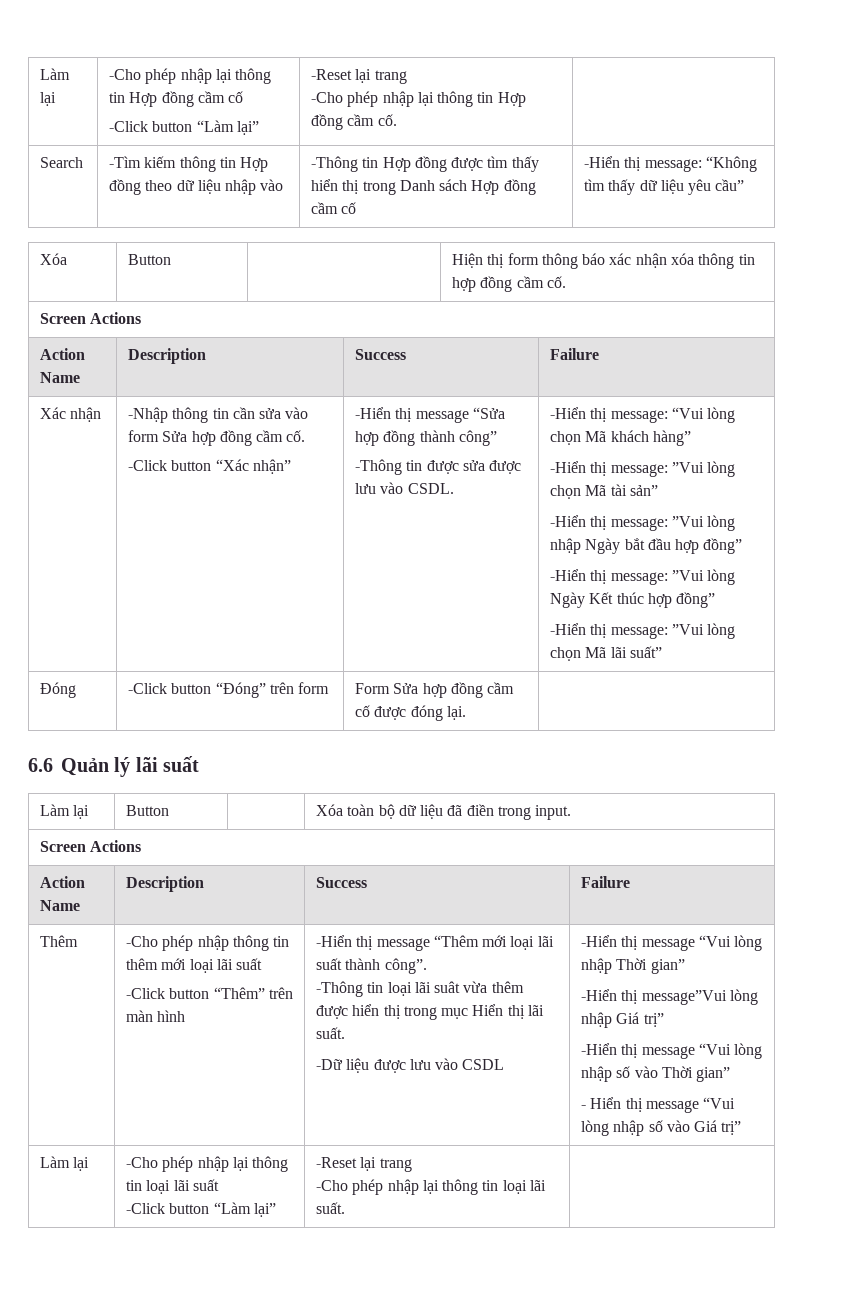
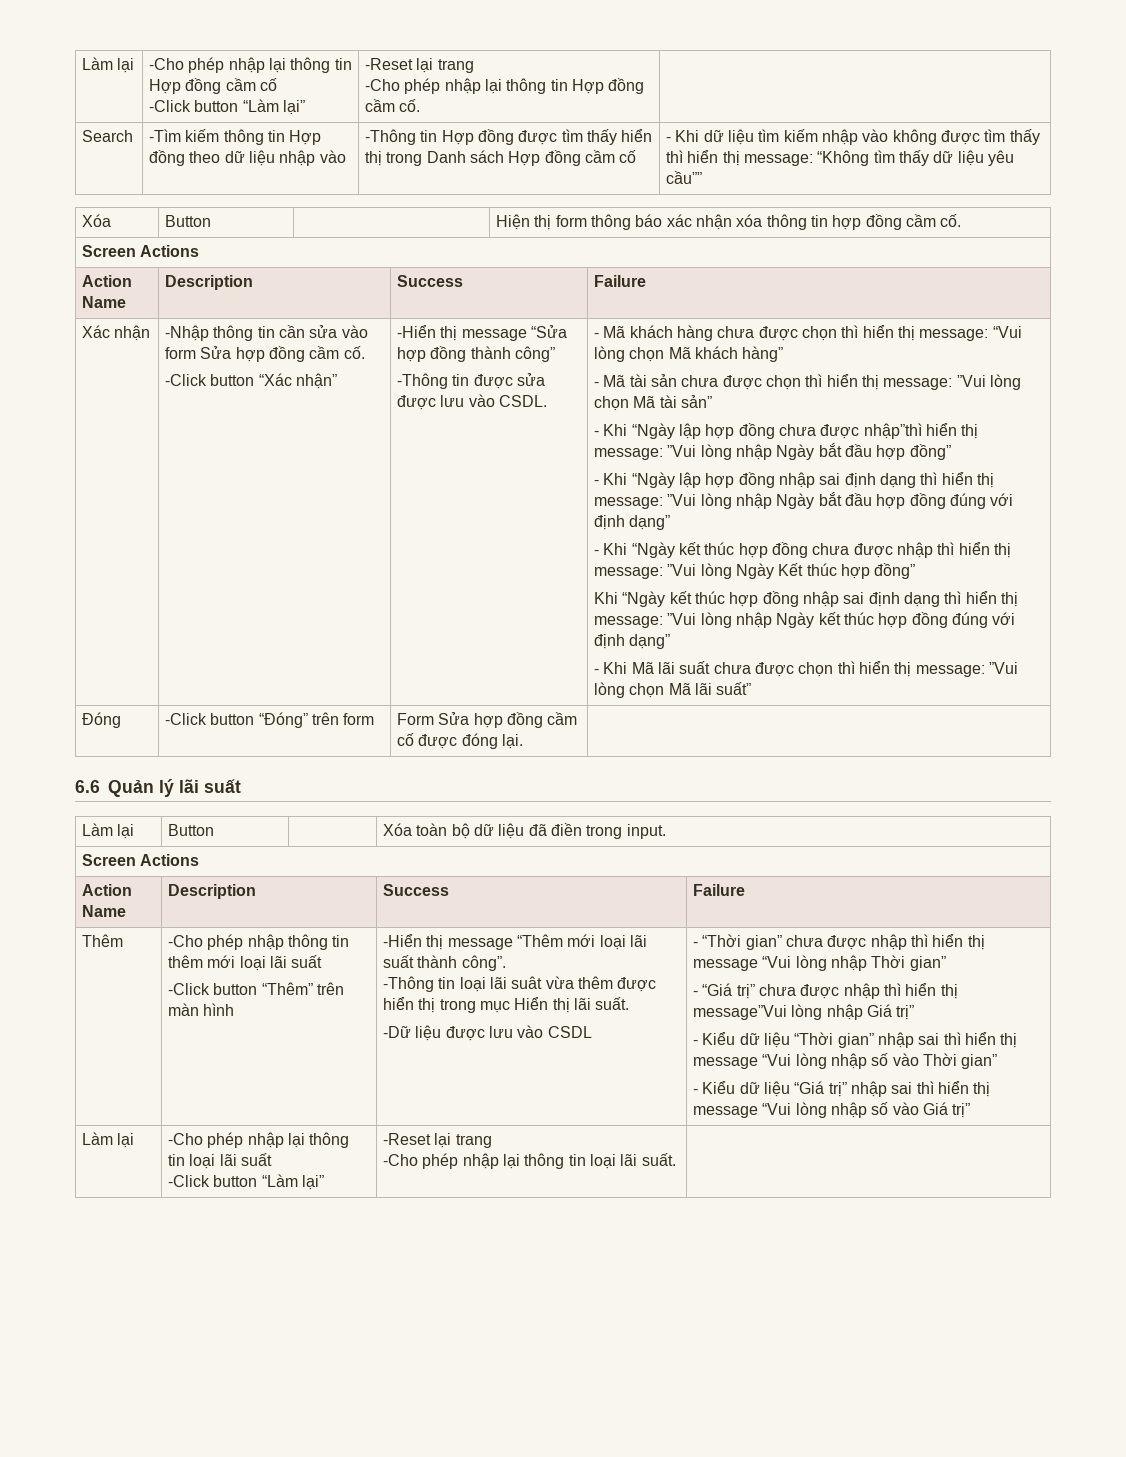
- -Hiển thị message: “Không tìm thấy dữ liệu yêu cầu”
+ - Khi dữ liệu tìm kiếm nhập vào không được tìm thấy thì hiển thị message: “Không tìm thấy dữ liệu yêu cầu””
- -Hiển thị message: “Vui lòng chọn Mã khách hàng”
+ - Mã khách hàng chưa được chọn thì hiển thị message: “Vui lòng chọn Mã khách hàng”
- -Hiển thị message: ”Vui lòng chọn Mã tài sản”
+ - Mã tài sản chưa được chọn thì hiển thị message: ”Vui lòng chọn Mã tài sản”
- -Hiển thị message: ”Vui lòng nhập Ngày bắt đầu hợp đồng”
+ - Khi “Ngày lập hợp đồng chưa được nhập”thì hiển thị message: ”Vui lòng nhập Ngày bắt đầu hợp đồng”
- -Hiển thị message: ”Vui lòng Ngày Kết thúc hợp đồng”
+ - Khi “Ngày lập hợp đồng nhập sai định dạng thì hiển thị message: ”Vui lòng nhập Ngày bắt đầu hợp đồng đúng với định dạng”
+ - Khi “Ngày kết thúc hợp đồng chưa được nhập thì hiển thị message: ”Vui lòng Ngày Kết thúc hợp đồng”
- -Hiển thị message: ”Vui lòng chọn Mã lãi suất”
+ Khi “Ngày kết thúc hợp đồng nhập sai định dạng thì hiển thị message: ”Vui lòng nhập Ngày kết thúc hợp đồng đúng với định dạng”
+ - Khi Mã lãi suất chưa được chọn thì hiển thị message: ”Vui lòng chọn Mã lãi suất”
- -Hiển thị message “Vui lòng nhập Thời gian”
+ - “Thời gian” chưa được nhập thì hiển thị message “Vui lòng nhập Thời gian”
- -Hiển thị message”Vui lòng nhập Giá trị”
+ - “Giá trị” chưa được nhập thì hiển thị message”Vui lòng nhập Giá trị”
- -Hiển thị message “Vui lòng nhập số vào Thời gian”
+ - Kiểu dữ liệu “Thời gian” nhập sai thì hiển thị message “Vui lòng nhập số vào Thời gian”
- - Hiển thị message “Vui lòng nhập số vào Giá trị”
+ - Kiểu dữ liệu “Giá trị” nhập sai thì hiển thị message “Vui lòng nhập số vào Giá trị”

